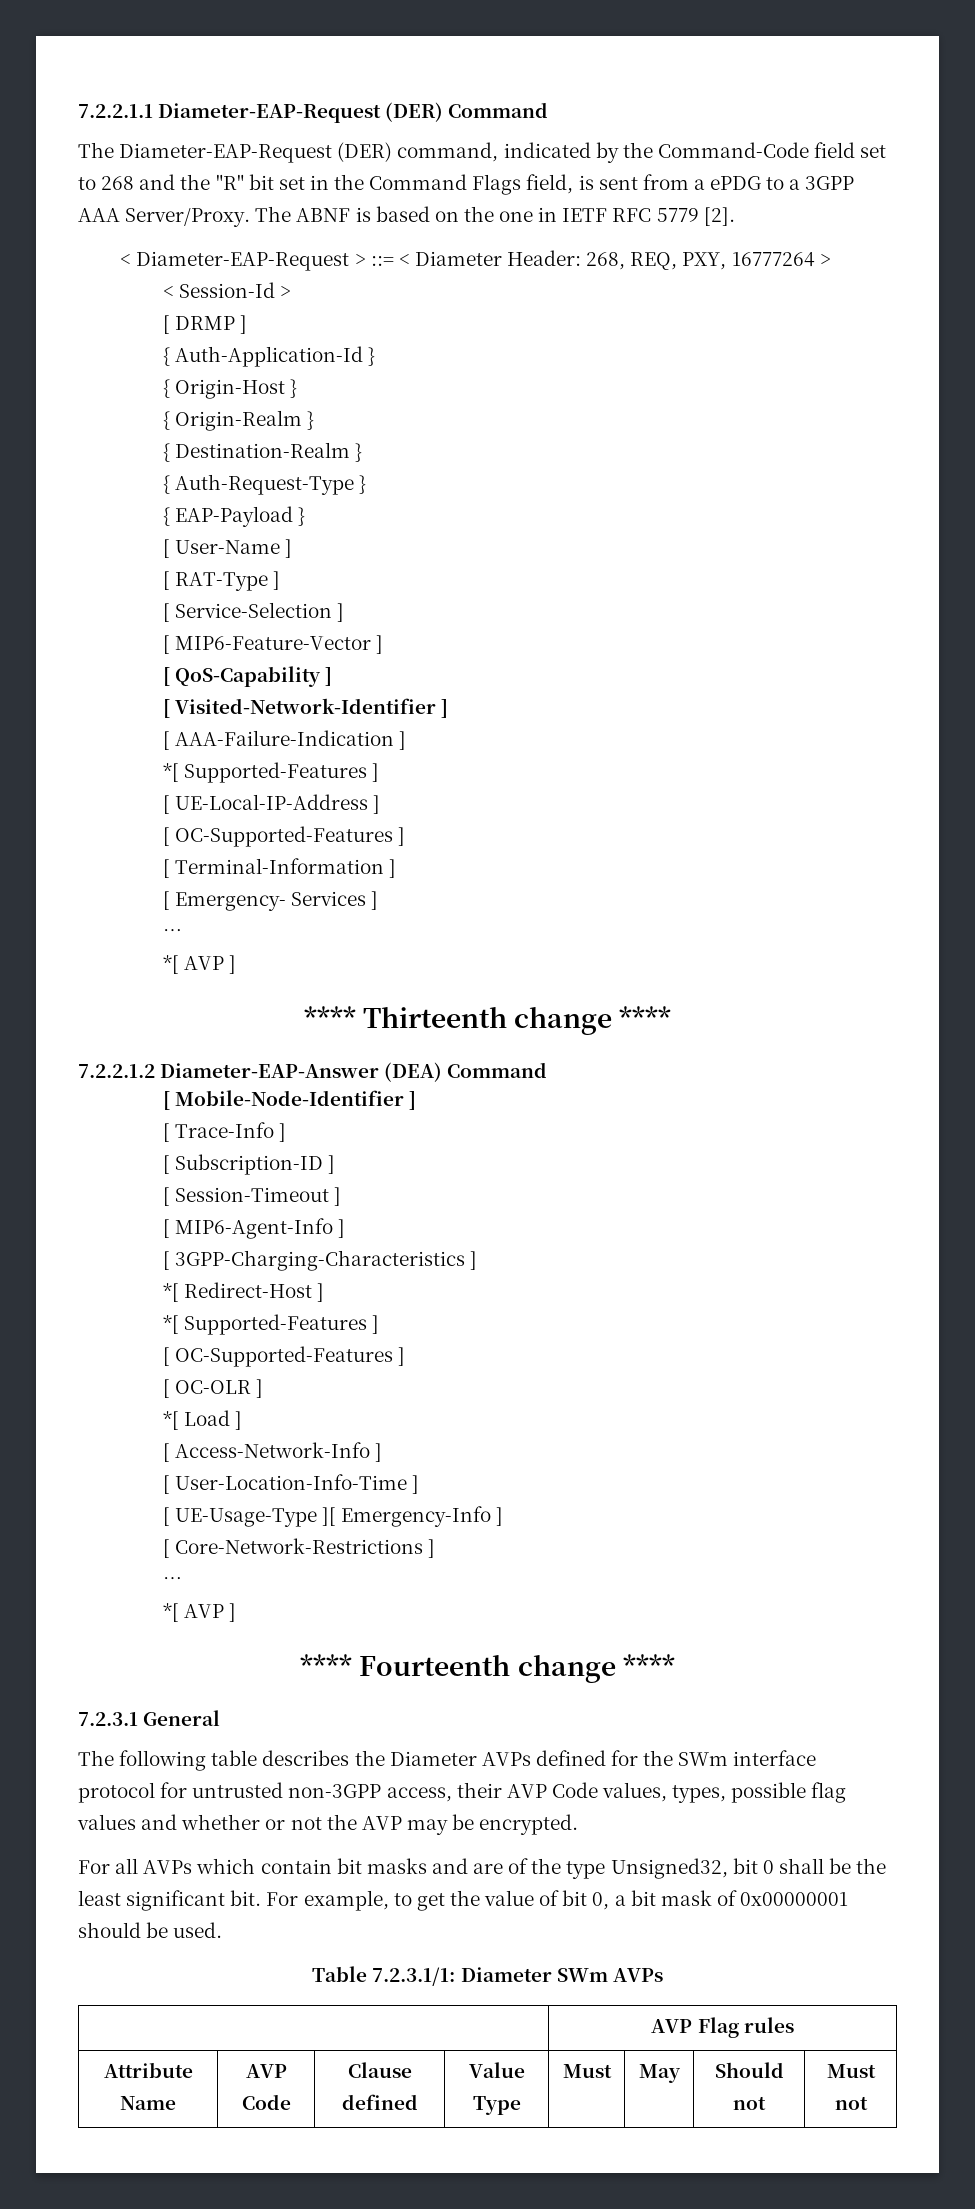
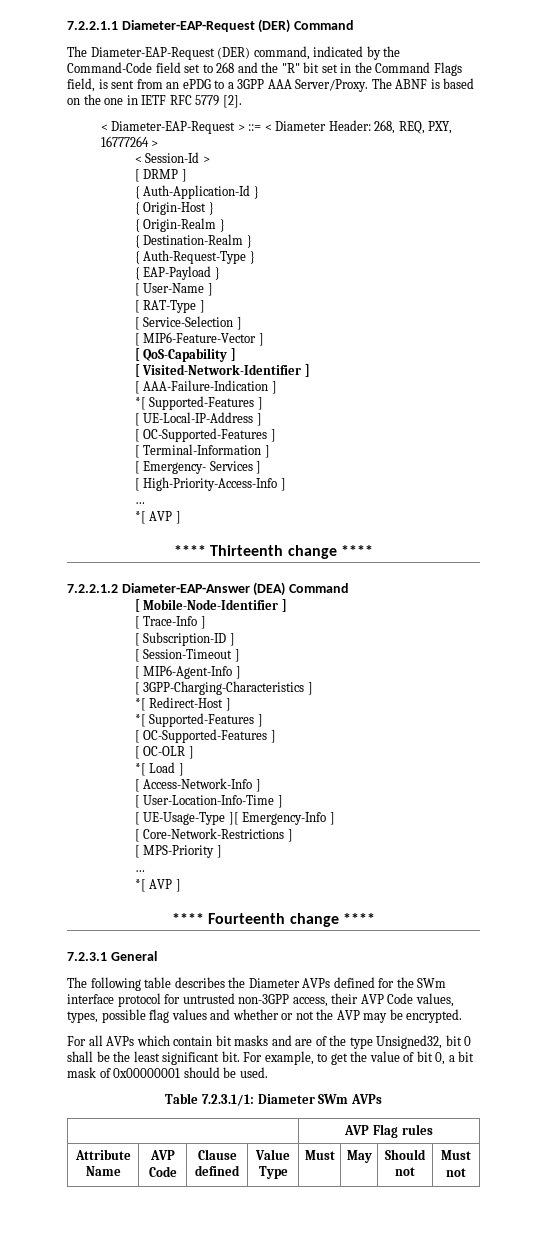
- The Diameter-EAP-Request (DER) command, indicated by the Command-Code field set to 268 and the "R" bit set in the Command Flags field, is sent from a ePDG to a 3GPP AAA Server/Proxy.
+ The Diameter-EAP-Request (DER) command, indicated by the Command-Code field set to 268 and the "R" bit set in the Command Flags field, is sent from an ePDG to a 3GPP AAA Server/Proxy.
+ [ High-Priority-Access-Info ]
+ [ MPS-Priority ]

